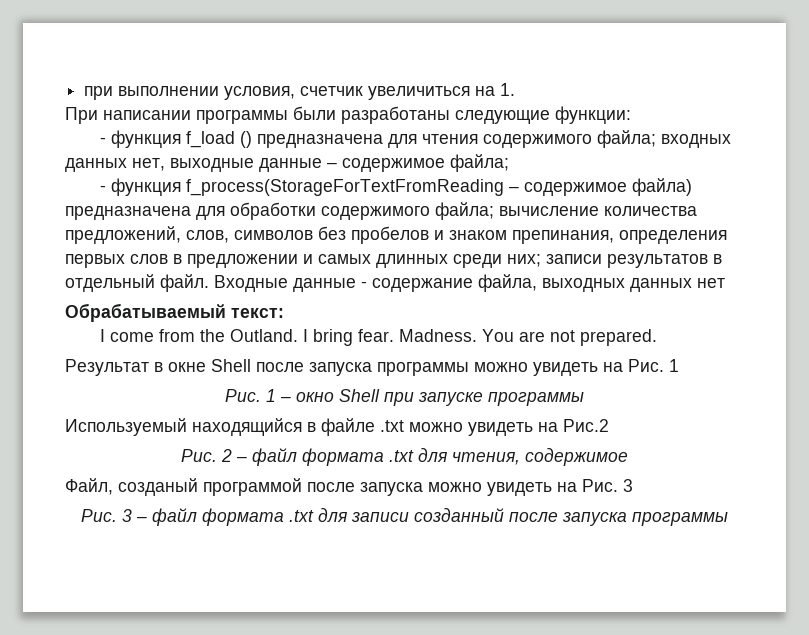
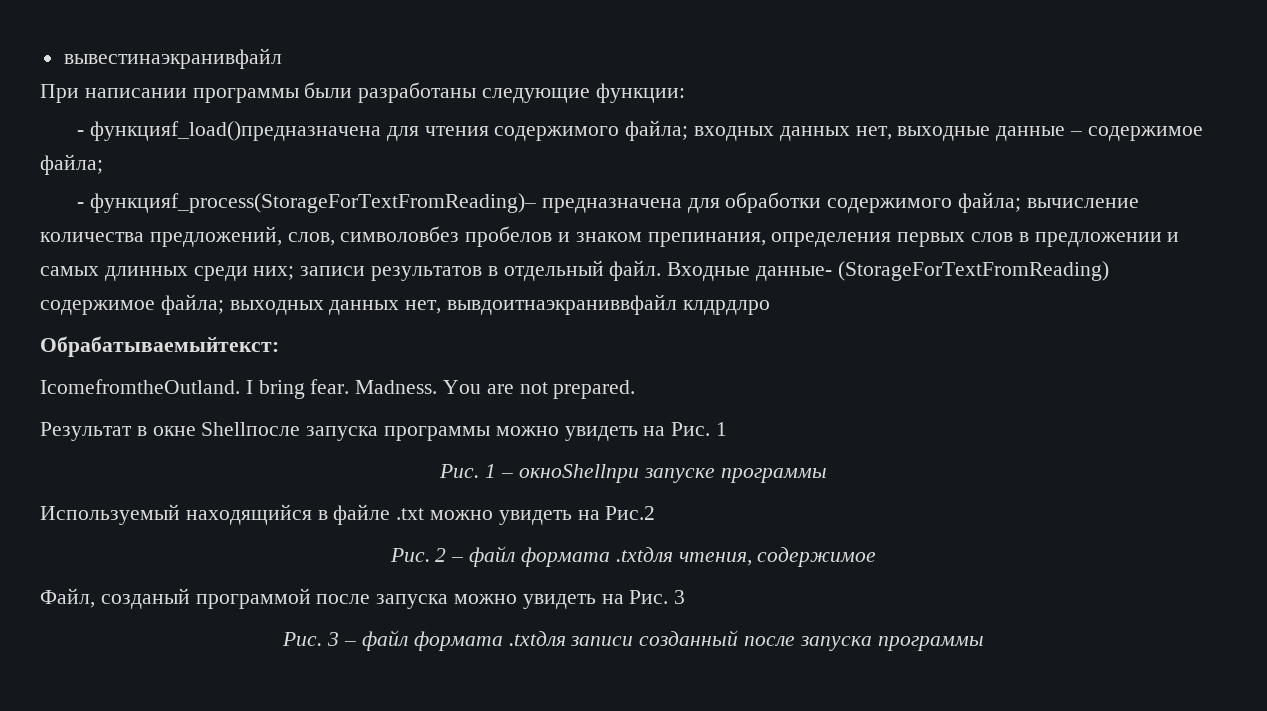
- при выполнении условия, счетчик увеличиться на 1.
+ вывестинаэкранивфайл
- - функция f_load () предназначена для чтения содержимого файла; входных данных нет, выходные данные – содержимое файла;
+ - функцияf_load()предназначена для чтения содержимого файла; входных данных нет, выходные данные – содержимое файла;
- - функция f_process(StorageForTextFromReading – содержимое файла) предназначена для обработки содержимого файла; вычисление количества предложений, слов, символов без пробелов и знаком препинания, определения первых слов в предложении и самых длинных среди них; записи результатов в отдельный файл.
+ - функцияf_process(StorageForTextFromReading)– предназначена для обработки содержимого файла; вычисление количества предложений, слов, символовбез пробелов и знаком препинания, определения первых слов в предложении и самых длинных среди них; записи результатов в отдельный файл.
- Входные данные - содержание файла, выходных данных нет
- Обрабатываемый текст:
- I come from the Outland.
+ Входные данные- (StorageForTextFromReading) содержимое файла; выходных данных нет, вывдоитнаэкраниввфайл клдрдлро
+ Обрабатываемыйтекст:
+ IcomefromtheOutland.
- Результат в окне Shell после запуска программы можно увидеть на Рис. 1
+ Результат в окне Shellпосле запуска программы можно увидеть на Рис. 1
- Рис. 1 – окно Shell при запуске программы
+ Рис. 1 – окноShellпри запуске программы
- Рис. 2 – файл формата .txt для чтения, содержимое
+ Рис. 2 – файл формата .txtдля чтения, содержимое
- Рис. 3 – файл формата .txt для записи созданный после запуска программы
+ Рис. 3 – файл формата .txtдля записи созданный после запуска программы

